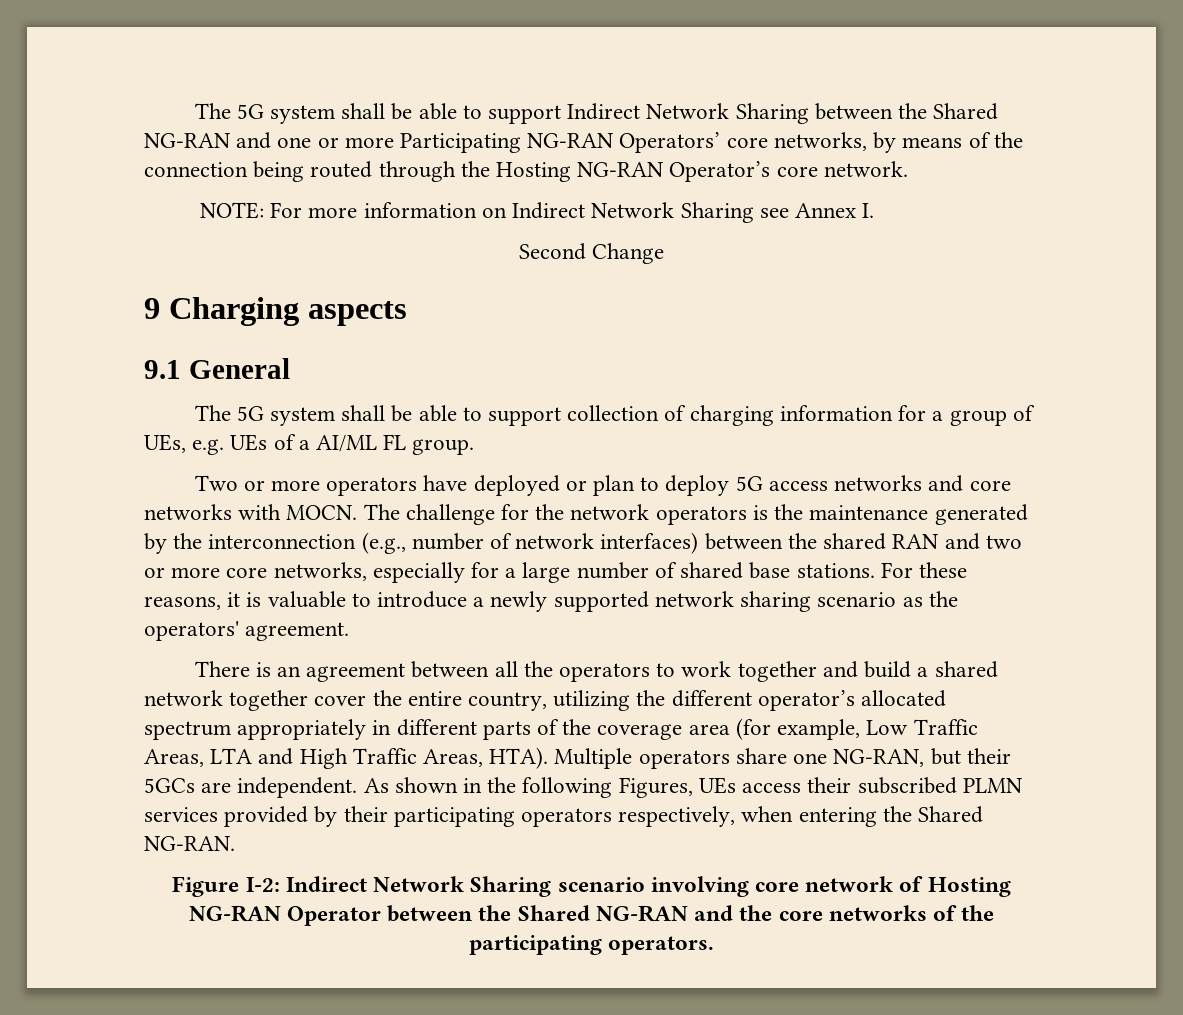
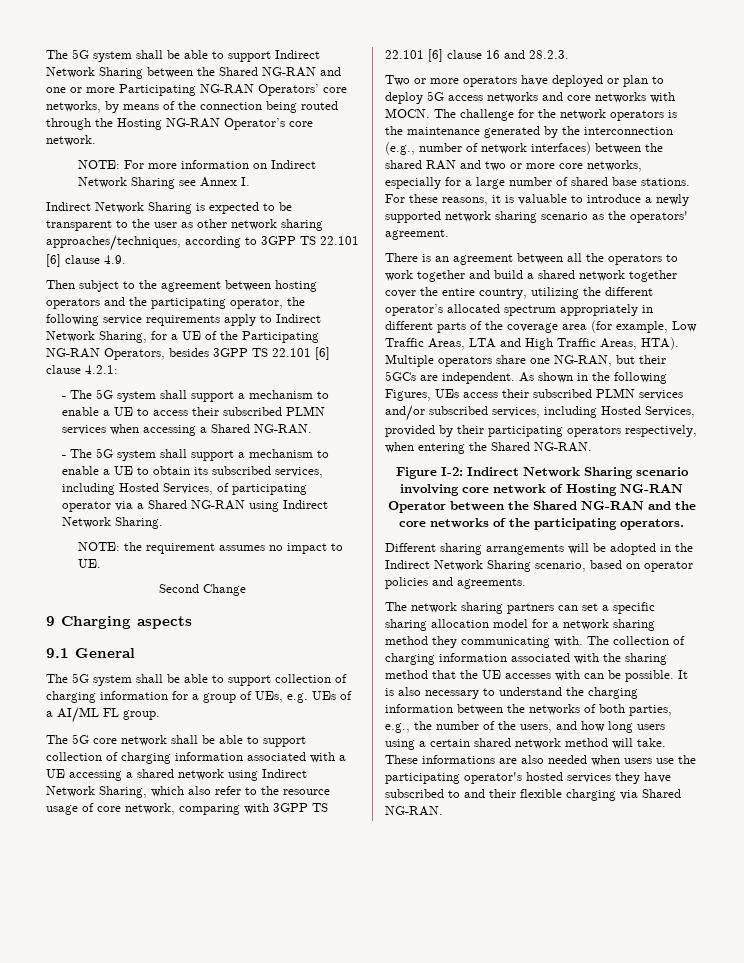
+ Indirect Network Sharing is expected to be transparent to the user as other network sharing approaches/techniques, according to 3GPP TS 22.101 [6] clause 4.9.
+ Then subject to the agreement between hosting operators and the participating operator, the following service requirements apply to Indirect Network Sharing, for a UE of the Participating NG-RAN Operators, besides 3GPP TS 22.101 [6] clause 4.2.1:
+ - The 5G system shall support a mechanism to enable a UE to access their subscribed PLMN services when accessing a Shared NG-RAN.
+ - The 5G system shall support a mechanism to enable a UE to obtain its subscribed services, including Hosted Services, of participating operator via a Shared NG-RAN using Indirect Network Sharing.
+ NOTE: the requirement assumes no impact to UE.
+ The 5G core network shall be able to support collection of charging information associated with a UE accessing a shared network using Indirect Network Sharing, which also refer to the resource usage of core network, comparing with 3GPP TS 22.101 [6] clause 16 and 28.2.3.
- As shown in the following Figures, UEs access their subscribed PLMN services provided by their participating operators respectively, when entering the Shared NG-RAN.
+ As shown in the following Figures, UEs access their subscribed PLMN services and/or subscribed services, including Hosted Services, provided by their participating operators respectively, when entering the Shared NG-RAN.
+ Different sharing arrangements will be adopted in the Indirect Network Sharing scenario, based on operator policies and agreements.
+ The network sharing partners can set a specific sharing allocation model for a network sharing method they communicating with. The collection of charging information associated with the sharing method that the UE accesses with can be possible. It is also necessary to understand the charging information between the networks of both parties, e.g., the number of the users, and how long users using a certain shared network method will take. These informations are also needed when users use the participating operator's hosted services they have subscribed to and their flexible charging via Shared NG-RAN.

